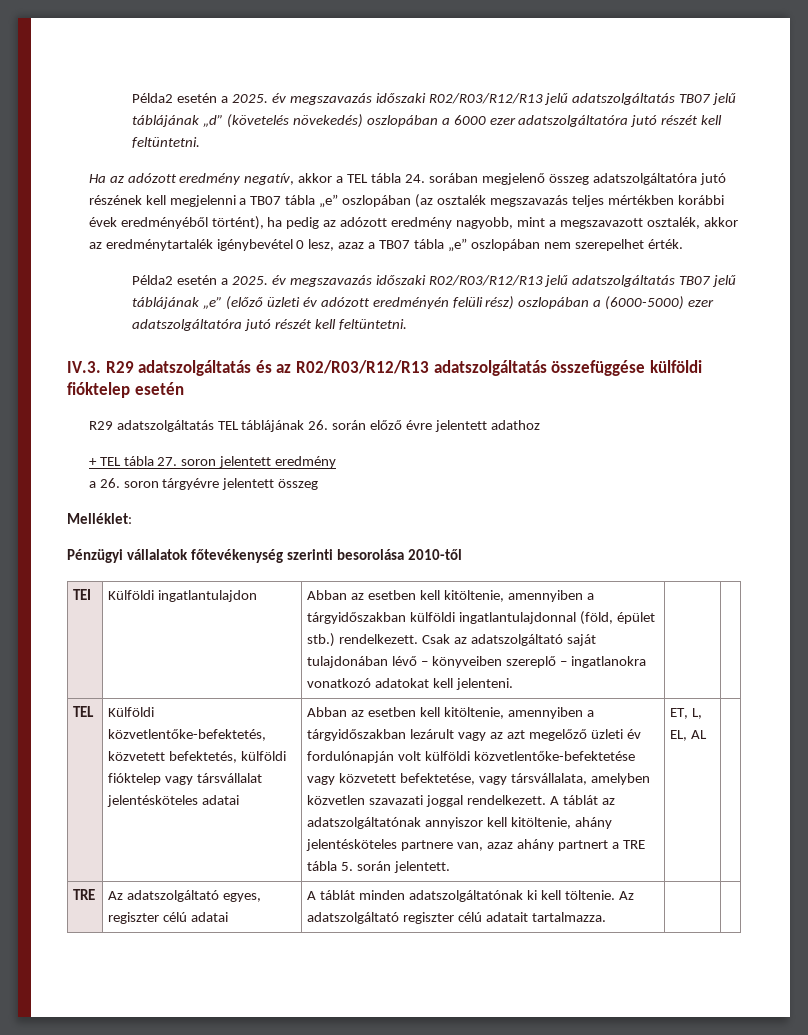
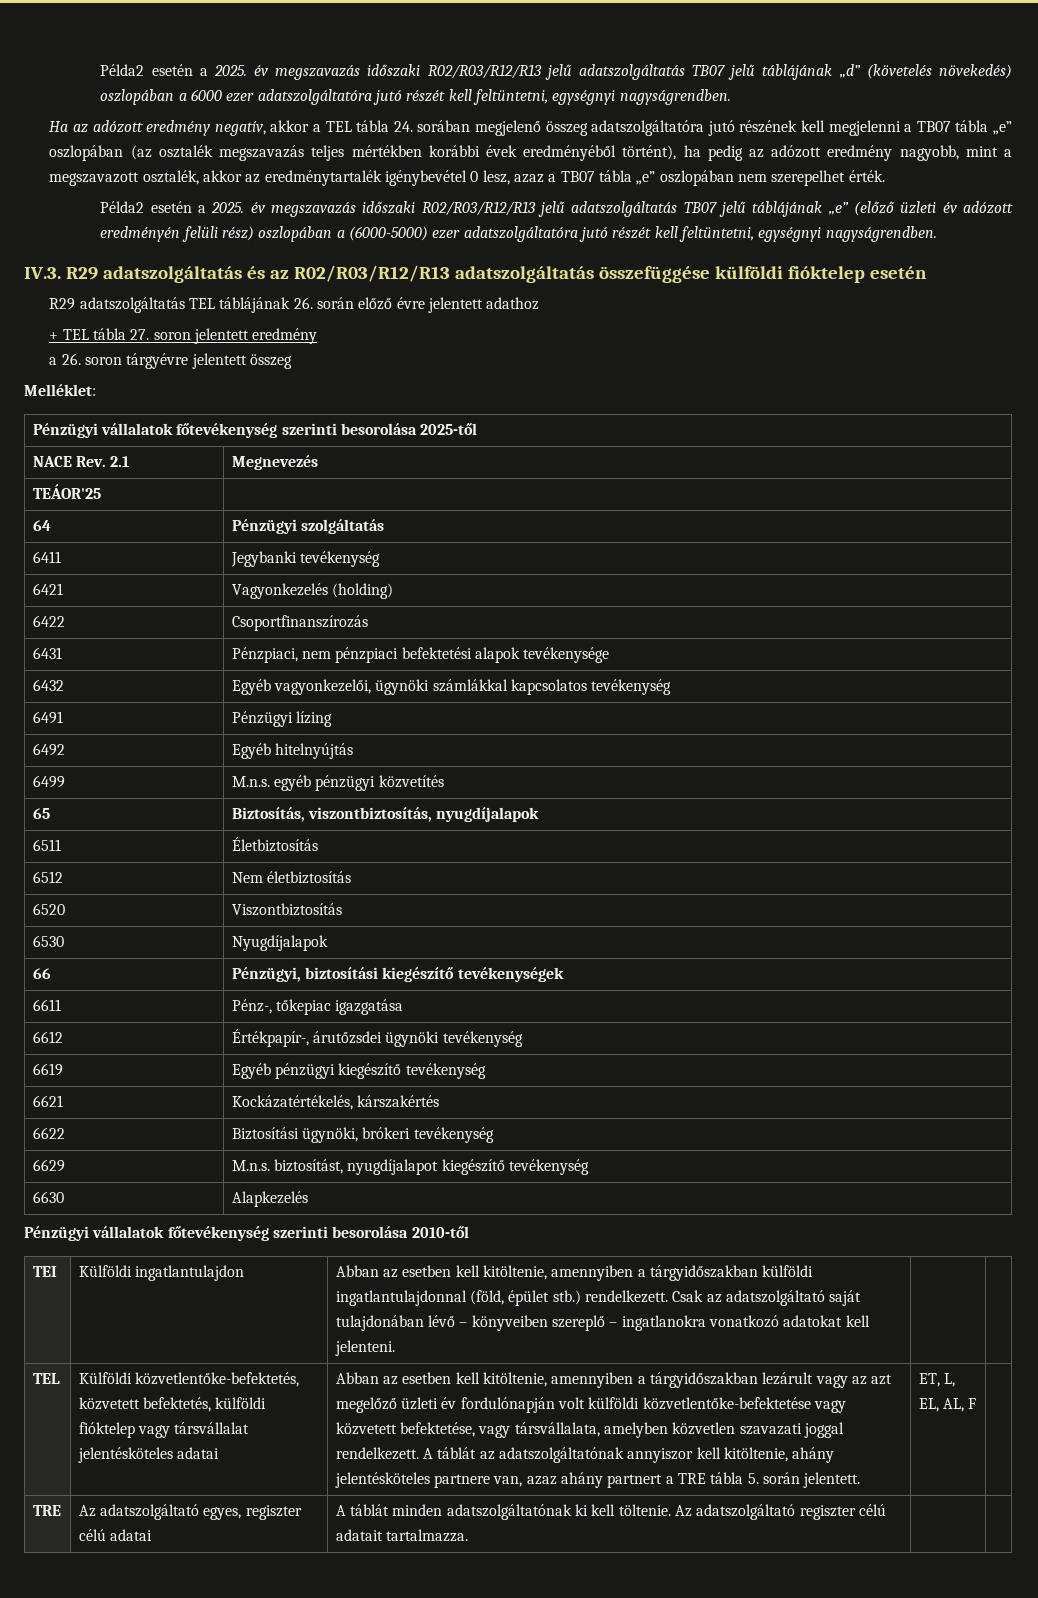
- Példa2 esetén a 2025. év megszavazás időszaki R02/R03/R12/R13 jelű adatszolgáltatás TB07 jelű táblájának „d” (követelés növekedés) oszlopában a 6000 ezer adatszolgáltatóra jutó részét kell feltüntetni.
+ Példa2 esetén a 2025. év megszavazás időszaki R02/R03/R12/R13 jelű adatszolgáltatás TB07 jelű táblájának „d” (követelés növekedés) oszlopában a 6000 ezer adatszolgáltatóra jutó részét kell feltüntetni, egységnyi nagyságrendben.
- Példa2 esetén a 2025. év megszavazás időszaki R02/R03/R12/R13 jelű adatszolgáltatás TB07 jelű táblájának „e” (előző üzleti év adózott eredményén felüli rész) oszlopában a (6000-5000) ezer adatszolgáltatóra jutó részét kell feltüntetni.
+ Példa2 esetén a 2025. év megszavazás időszaki R02/R03/R12/R13 jelű adatszolgáltatás TB07 jelű táblájának „e” (előző üzleti év adózott eredményén felüli rész) oszlopában a (6000-5000) ezer adatszolgáltatóra jutó részét kell feltüntetni, egységnyi nagyságrendben.
+ Pénzügyi vállalatok főtevékenység szerinti besorolása 2025-től
+ NACE Rev. 2.1 | Megnevezés
+ TEÁOR'25 |
+ 64 | Pénzügyi szolgáltatás
+ 6411 | Jegybanki tevékenység
+ 6421 | Vagyonkezelés (holding)
+ 6422 | Csoportfinanszírozás
+ 6431 | Pénzpiaci, nem pénzpiaci befektetési alapok tevékenysége
+ 6432 | Egyéb vagyonkezelői, ügynöki számlákkal kapcsolatos tevékenység
+ 6491 | Pénzügyi lízing
+ 6492 | Egyéb hitelnyújtás
+ 6499 | M.n.s. egyéb pénzügyi közvetítés
+ 65 | Biztosítás, viszontbiztosítás, nyugdíjalapok
+ 6511 | Életbiztosítás
+ 6512 | Nem életbiztosítás
+ 6520 | Viszontbiztosítás
+ 6530 | Nyugdíjalapok
+ 66 | Pénzügyi, biztosítási kiegészítő tevékenységek
+ 6611 | Pénz-, tőkepiac igazgatása
+ 6612 | Értékpapír-, árutőzsdei ügynöki tevékenység
+ 6619 | Egyéb pénzügyi kiegészítő tevékenység
+ 6621 | Kockázatértékelés, kárszakértés
+ 6622 | Biztosítási ügynöki, brókeri tevékenység
+ 6629 | M.n.s. biztosítást, nyugdíjalapot kiegészítő tevékenység
+ 6630 | Alapkezelés
- ET, L, EL, AL
+ ET, L, EL, AL, F

